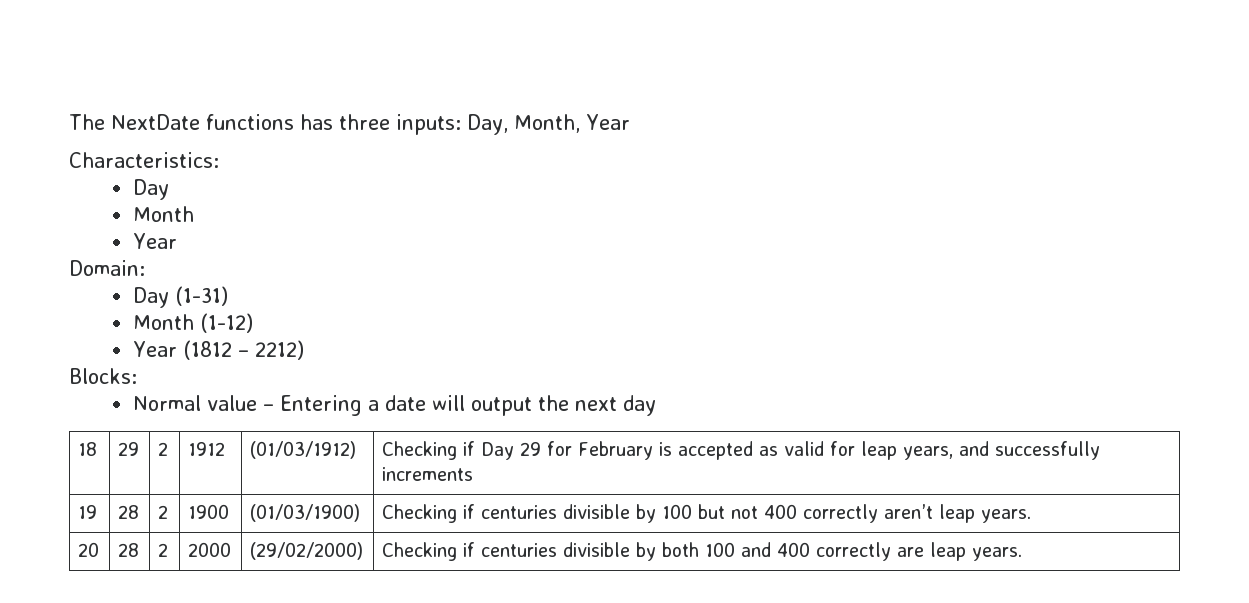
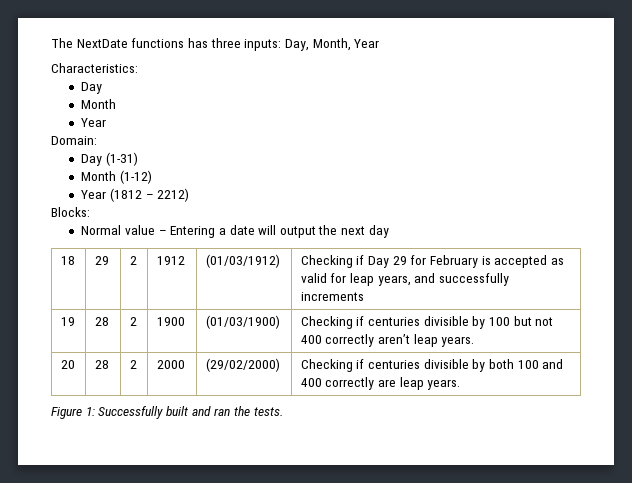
+ Figure 1: Successfully built and ran the tests.

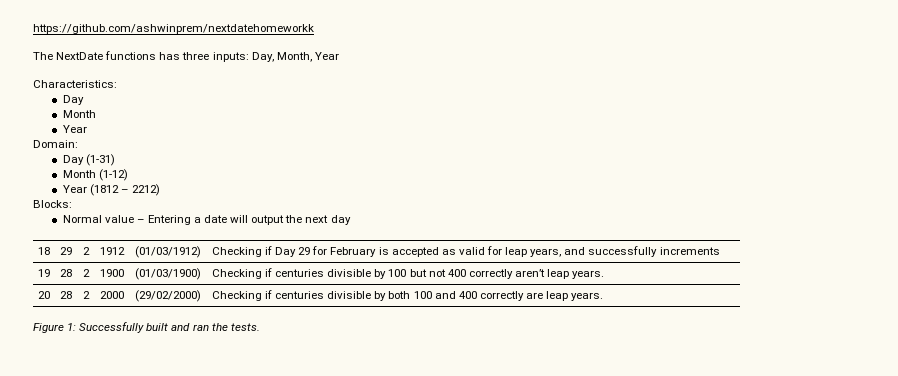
+ https://github.com/ashwinprem/nextdatehomeworkk

